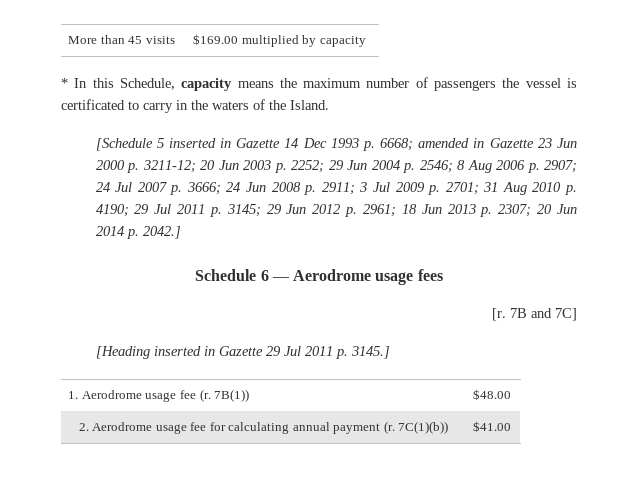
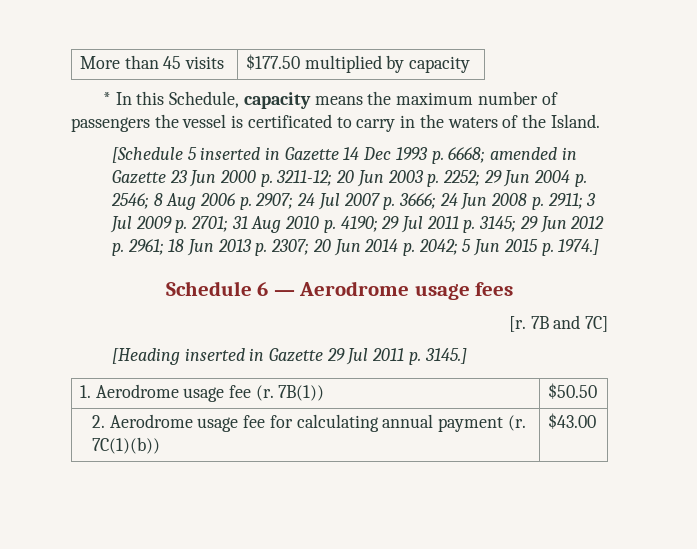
- More than 45 visits | $169.00 multiplied by capacity
+ More than 45 visits | $177.50 multiplied by capacity
- 20 Jun 2014 p. 2042.]
+ 20 Jun 2014 p. 2042; 5 Jun 2015 p. 1974.]
- 1. Aerodrome usage fee (r. 7B(1)) | $48.00
+ 1. Aerodrome usage fee (r. 7B(1)) | $50.50
- 2. Aerodrome usage fee for calculating annual payment (r. 7C(1)(b)) | $41.00
+ 2. Aerodrome usage fee for calculating annual payment (r. 7C(1)(b)) | $43.00

